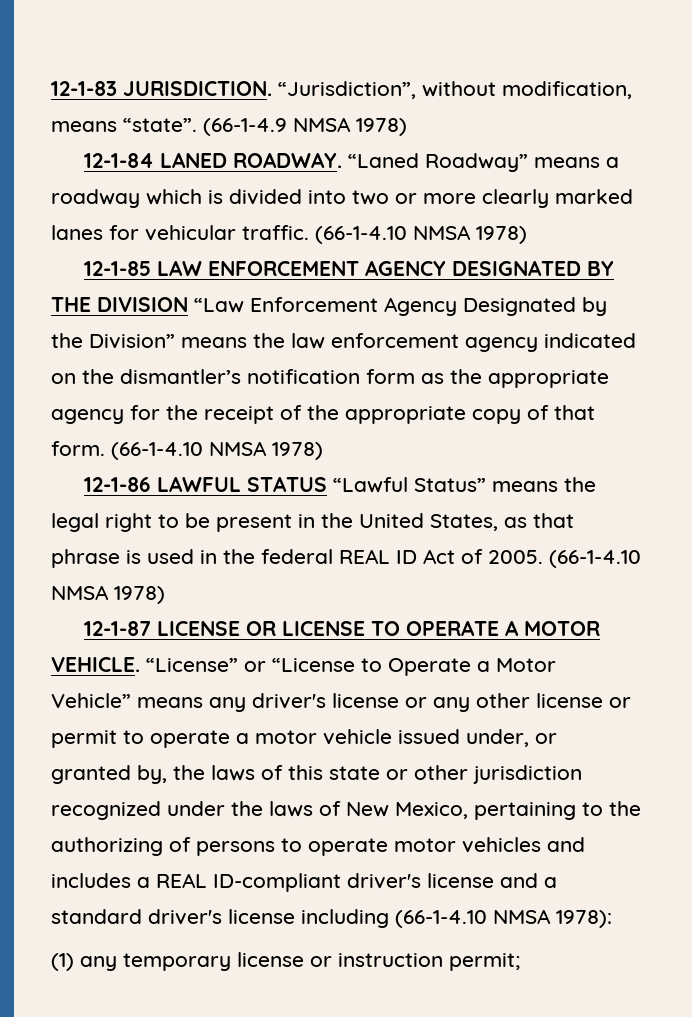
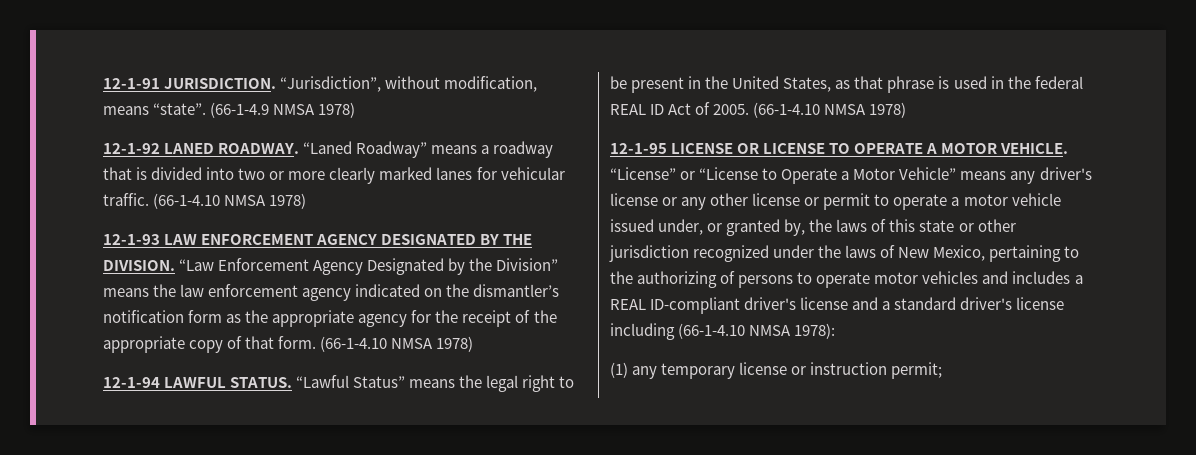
- 12-1-83 JURISDICTION.
+ 12-1-91 JURISDICTION.
- 12-1-84 LANED ROADWAY.
+ 12-1-92 LANED ROADWAY.
- “Laned Roadway” means a roadway which is divided into two or more clearly marked lanes for vehicular traffic.
+ “Laned Roadway” means a roadway that is divided into two or more clearly marked lanes for vehicular traffic.
- 12-1-85 LAW ENFORCEMENT AGENCY DESIGNATED BY THE DIVISION “Law Enforcement Agency Designated by the Division” means the law enforcement agency indicated on the dismantler’s notification form as the appropriate agency for the receipt of the appropriate copy of that form.
+ 12-1-93 LAW ENFORCEMENT AGENCY DESIGNATED BY THE DIVISION. “Law Enforcement Agency Designated by the Division” means the law enforcement agency indicated on the dismantler’s notification form as the appropriate agency for the receipt of the appropriate copy of that form.
- 12-1-86 LAWFUL STATUS “Lawful Status” means the legal right to be present in the United States, as that phrase is used in the federal REAL ID Act of 2005.
+ 12-1-94 LAWFUL STATUS. “Lawful Status” means the legal right to be present in the United States, as that phrase is used in the federal REAL ID Act of 2005.
- 12-1-87 LICENSE OR LICENSE TO OPERATE A MOTOR VEHICLE.
+ 12-1-95 LICENSE OR LICENSE TO OPERATE A MOTOR VEHICLE.

